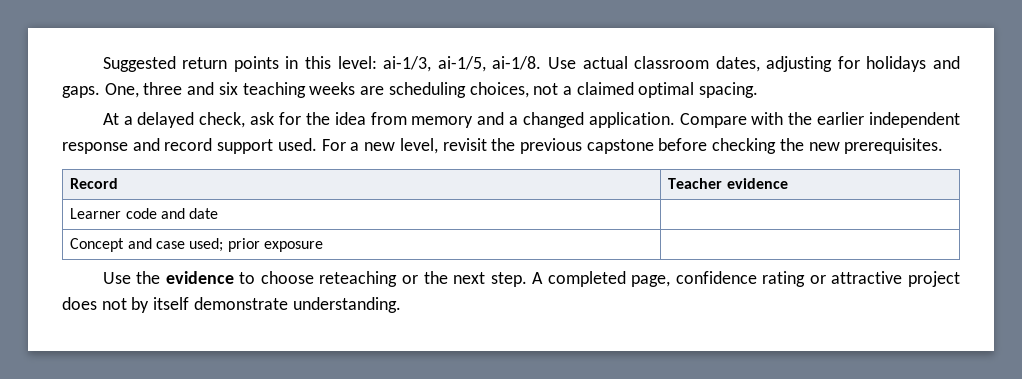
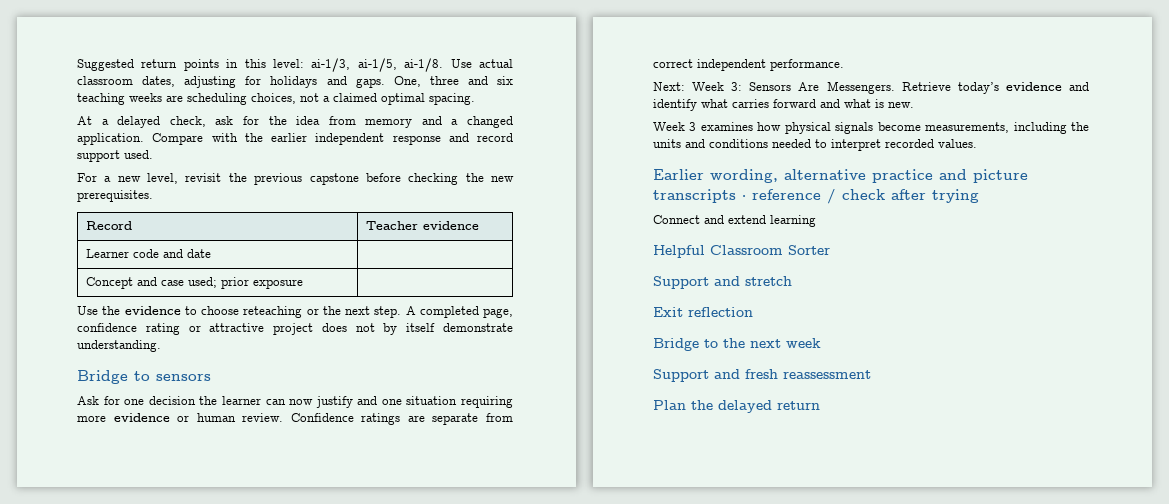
- Compare with the earlier independent response and record support used. For a new level, revisit the previous capstone before checking the new prerequisites.
+ Compare with the earlier independent response and record support used.
+ For a new level, revisit the previous capstone before checking the new prerequisites.
+ Bridge to sensors
+ Ask for one decision the learner can now justify and one situation requiring more evidence or human review. Confidence ratings are separate from correct independent performance.
+ Next: Week 3: Sensors Are Messengers. Retrieve today’s evidence and identify what carries forward and what is new.
+ Week 3 examines how physical signals become measurements, including the units and conditions needed to interpret recorded values.
+ Earlier wording, alternative practice and picture transcripts · reference / check after trying
+ Connect and extend learning
+ Helpful Classroom Sorter
+ Support and stretch
+ Exit reflection
+ Bridge to the next week
+ Support and fresh reassessment
+ Plan the delayed return

